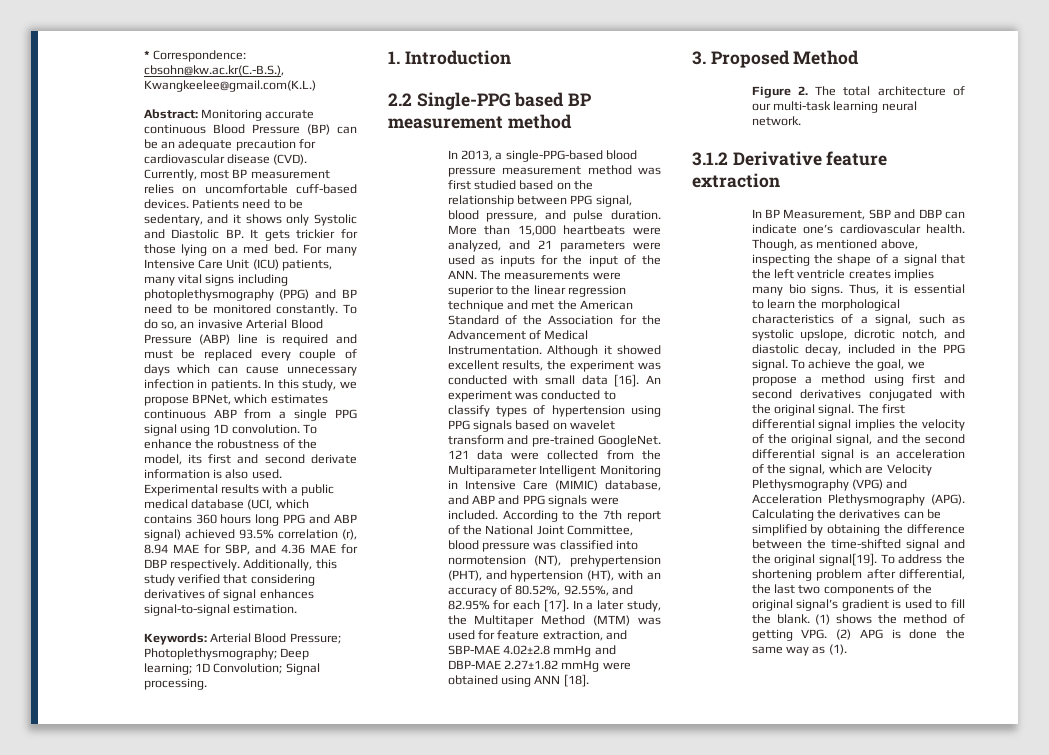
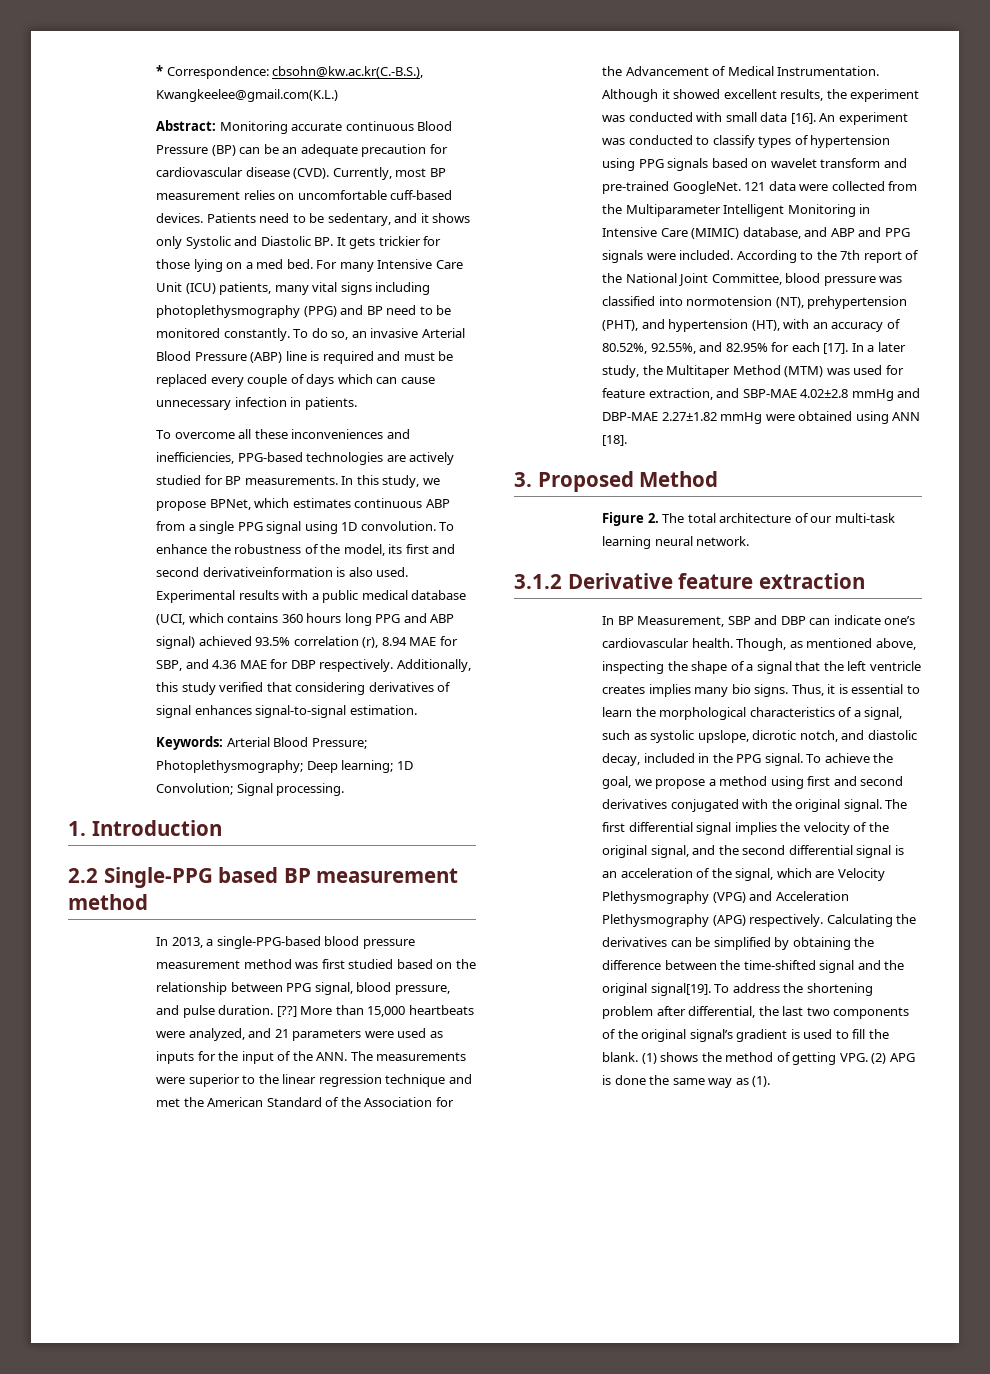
- To do so, an invasive Arterial Blood Pressure (ABP) line is required and must be replaced every couple of days which can cause unnecessary infection in patients. In this study, we propose BPNet, which estimates continuous ABP from a single PPG signal using 1D convolution.
+ To do so, an invasive Arterial Blood Pressure (ABP) line is required and must be replaced every couple of days which can cause unnecessary infection in patients.
+ To overcome all these inconveniences and inefficiencies, PPG-based technologies are actively studied for BP measurements. In this study, we propose BPNet, which estimates continuous ABP from a single PPG signal using 1D convolution.
- To enhance the robustness of the model, its first and second derivate information is also used.
+ To enhance the robustness of the model, its first and second derivativeinformation is also used.
+ [??]
- The first differential signal implies the velocity of the original signal, and the second differential signal is an acceleration of the signal, which are Velocity Plethysmography (VPG) and Acceleration Plethysmography (APG).
+ The first differential signal implies the velocity of the original signal, and the second differential signal is an acceleration of the signal, which are Velocity Plethysmography (VPG) and Acceleration Plethysmography (APG) respectively.

